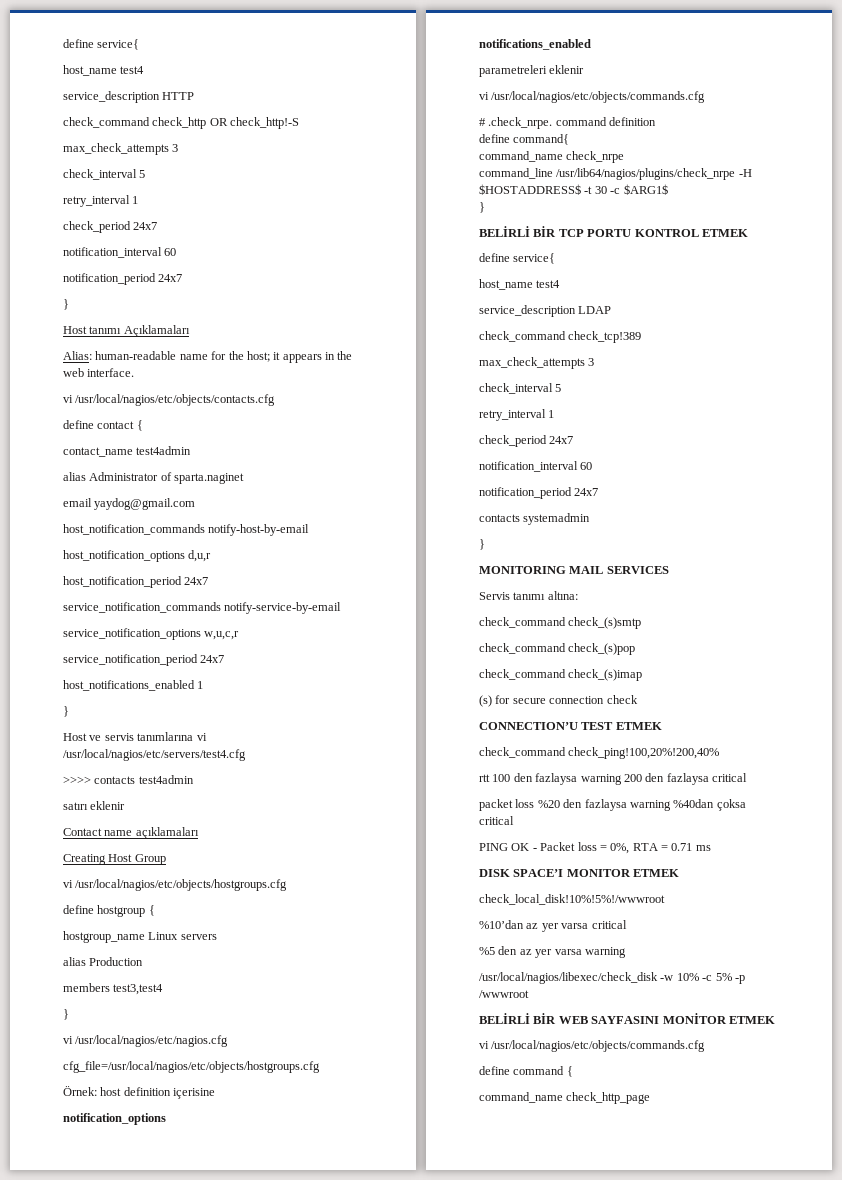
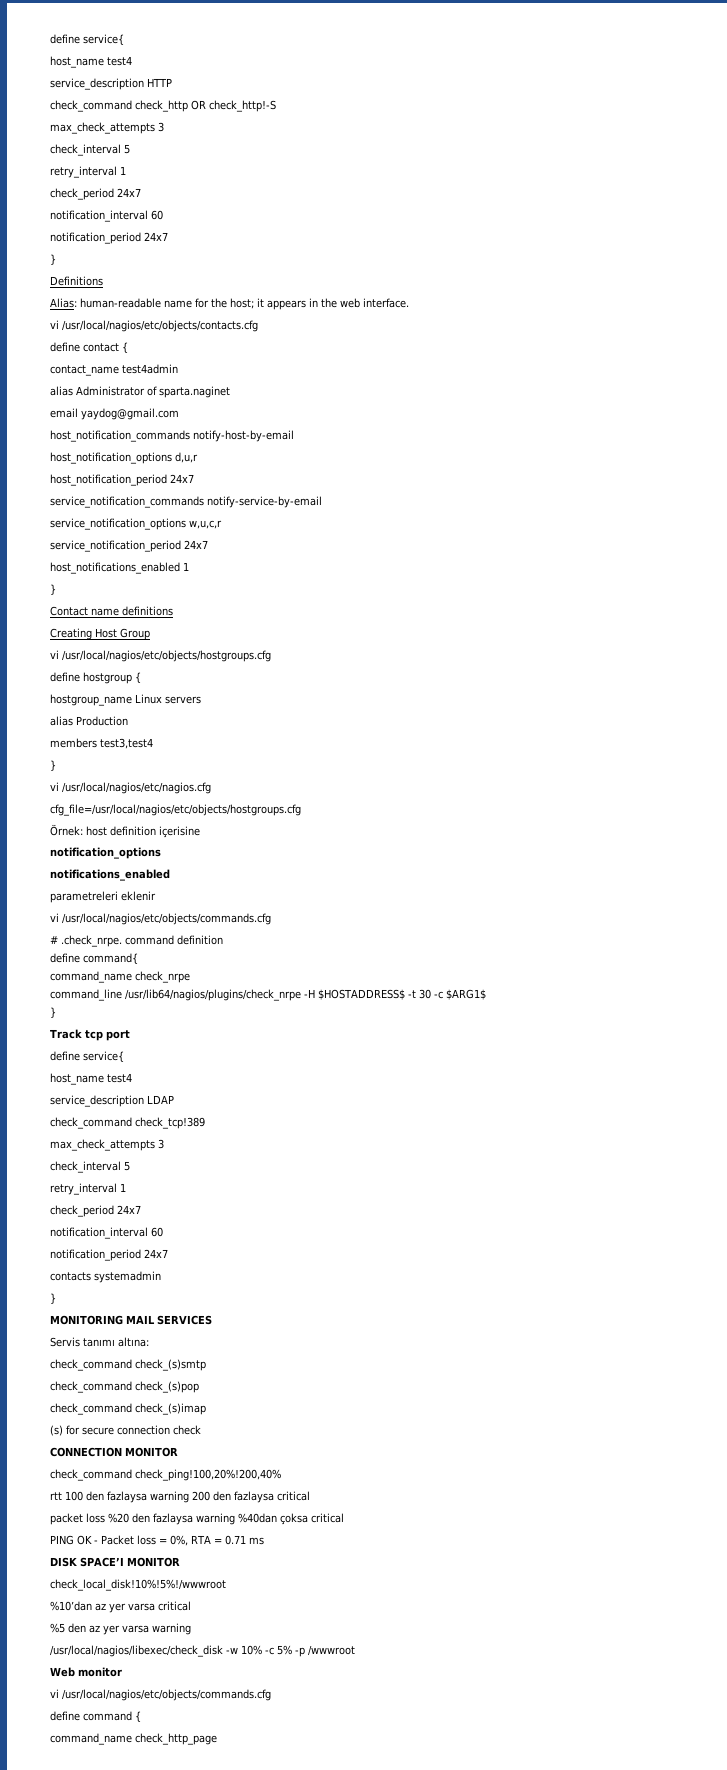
- Host tanımı Açıklamaları
+ Definitions
- Host ve servis tanımlarına vi /usr/local/nagios/etc/servers/test4.cfg
- >>>> contacts test4admin
- satırı eklenir
- Contact name açıklamaları
+ Contact name definitions
- BELİRLİ BİR TCP PORTU KONTROL ETMEK
+ Track tcp port
- CONNECTION’U TEST ETMEK
+ CONNECTION MONITOR
- DISK SPACE’I MONITOR ETMEK
+ DISK SPACE’I MONITOR
- BELİRLİ BİR WEB SAYFASINI MONİTOR ETMEK
+ Web monitor

